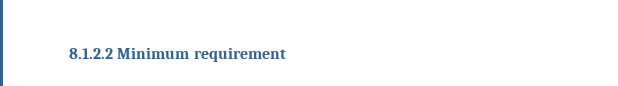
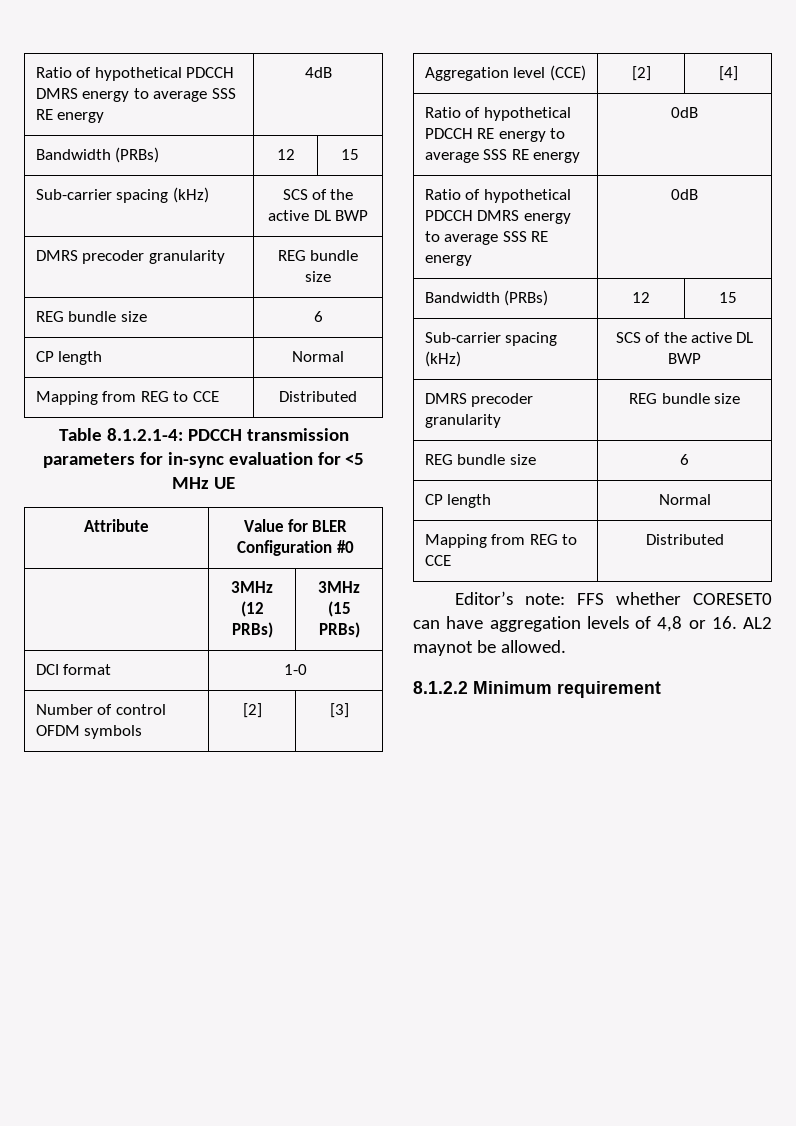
+ Ratio of hypothetical PDCCH DMRS energy to average SSS RE energy | 4dB
+ Bandwidth (PRBs) | 12 | 15
+ Sub-carrier spacing (kHz) | SCS of the active DL BWP
+ DMRS precoder granularity | REG bundle size
+ REG bundle size | 6
+ CP length | Normal
+ Mapping from REG to CCE | Distributed
+ Table 8.1.2.1-4: PDCCH transmission parameters for in-sync evaluation for <5 MHz UE
+ Attribute | Value for BLER Configuration #0
+ | 3MHz (12 PRBs) | 3MHz (15 PRBs)
+ DCI format | 1-0
+ Number of control OFDM symbols | [2] | [3]
+ Aggregation level (CCE) | [2] | [4]
+ Ratio of hypothetical PDCCH RE energy to average SSS RE energy | 0dB
+ Ratio of hypothetical PDCCH DMRS energy to average SSS RE energy | 0dB
+ Bandwidth (PRBs) | 12 | 15
+ Sub-carrier spacing (kHz) | SCS of the active DL BWP
+ DMRS precoder granularity | REG bundle size
+ REG bundle size | 6
+ CP length | Normal
+ Mapping from REG to CCE | Distributed
+ Editor’s note: FFS whether CORESET0 can have aggregation levels of 4,8 or 16. AL2 maynot be allowed.

